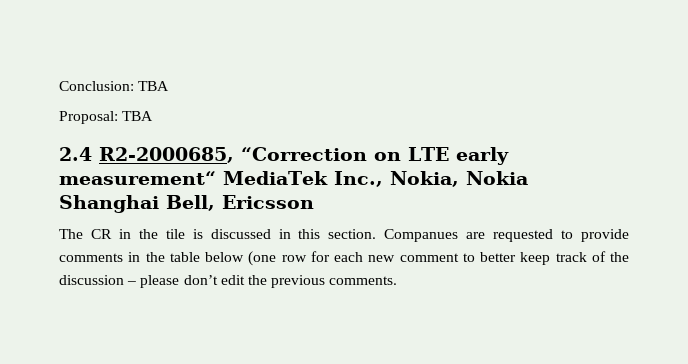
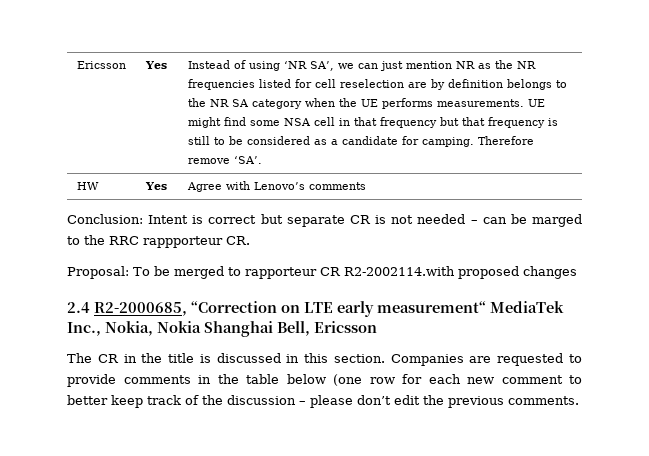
- Conclusion: TBA
- Proposal: TBA
+ Ericsson | Yes | Instead of using ‘NR SA’, we can just mention NR as the NR frequencies listed for cell reselection are by definition belongs to the NR SA category when the UE performs measurements. UE might find some NSA cell in that frequency but that frequency is still to be considered as a candidate for camping. Therefore remove ‘SA’.
+ HW | Yes | Agree with Lenovo’s comments
+ Conclusion: Intent is correct but separate CR is not needed – can be marged to the RRC rappporteur CR.
+ Proposal: To be merged to rapporteur CR R2-2002114.with proposed changes
- The CR in the tile is discussed in this section.
+ The CR in the title is discussed in this section.
- Companues are requested to provide comments in the table below (one row for each new comment to better keep track of the discussion – please don’t edit the previous comments.
+ Companies are requested to provide comments in the table below (one row for each new comment to better keep track of the discussion – please don’t edit the previous comments.

